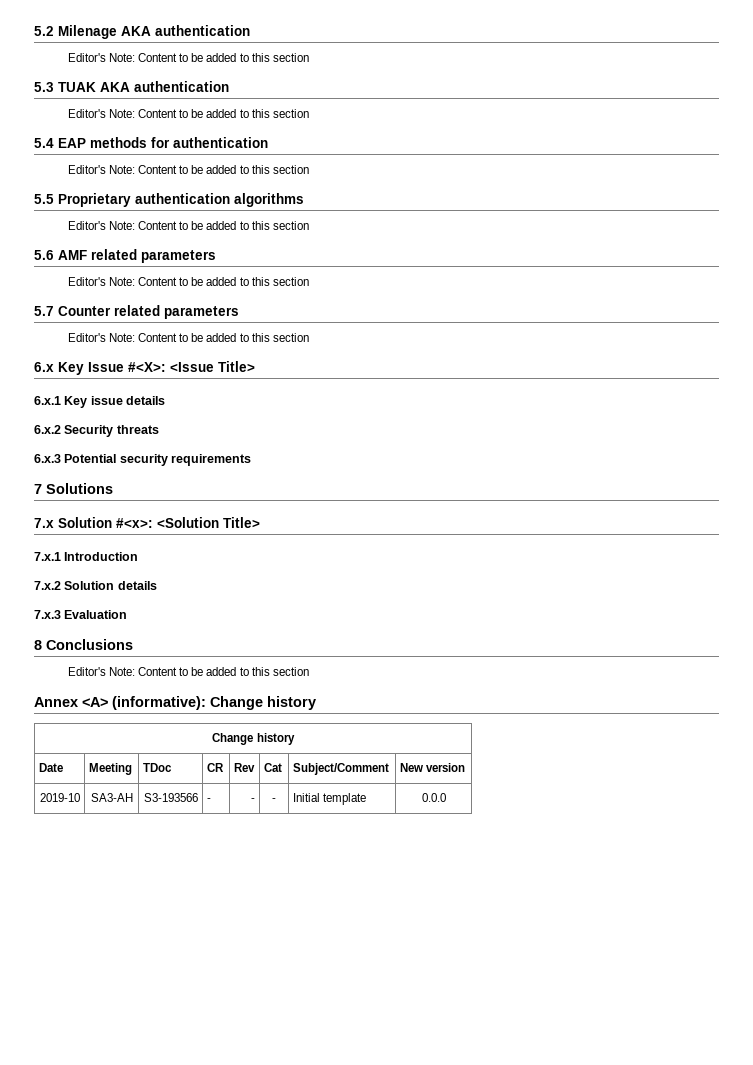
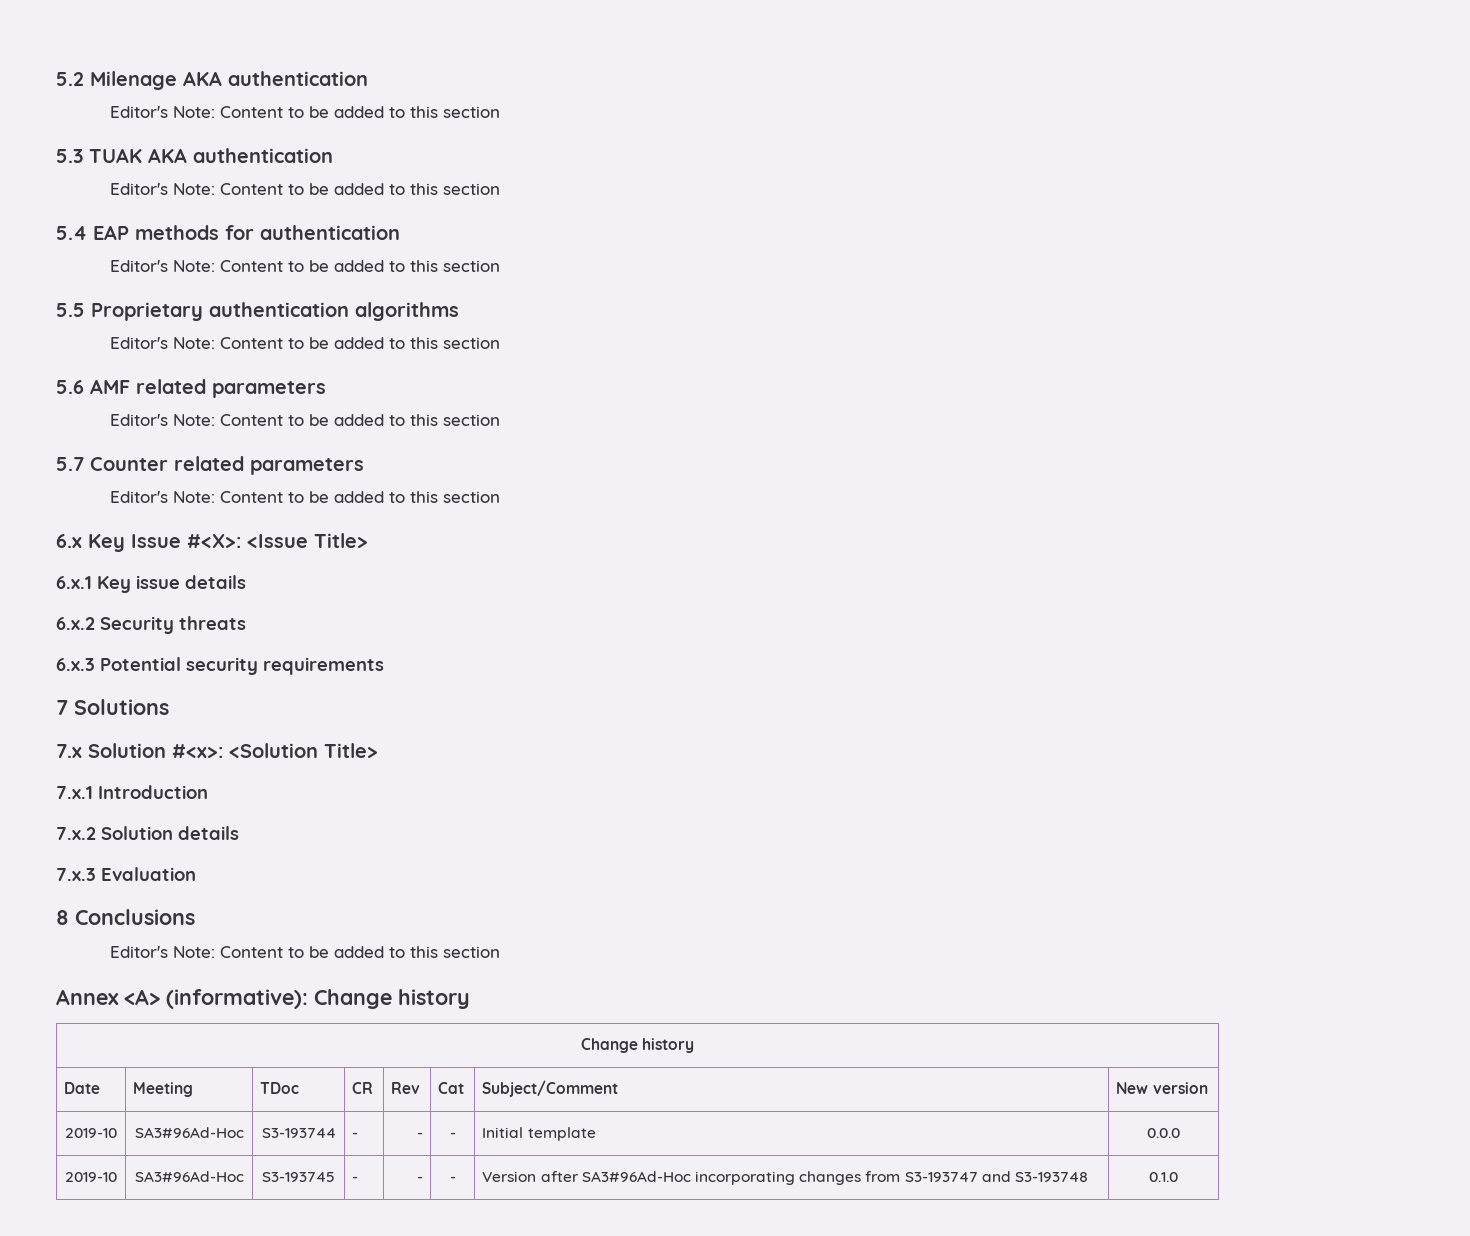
- 2019-10 | SA3-AH | S3-193566 | - | - | - | Initial template | 0.0.0
+ 2019-10 | SA3#96Ad-Hoc | S3-193744 | - | - | - | Initial template | 0.0.0
+ 2019-10 | SA3#96Ad-Hoc | S3-193745 | - | - | - | Version after SA3#96Ad-Hoc incorporating changes from S3-193747 and S3-193748 | 0.1.0

